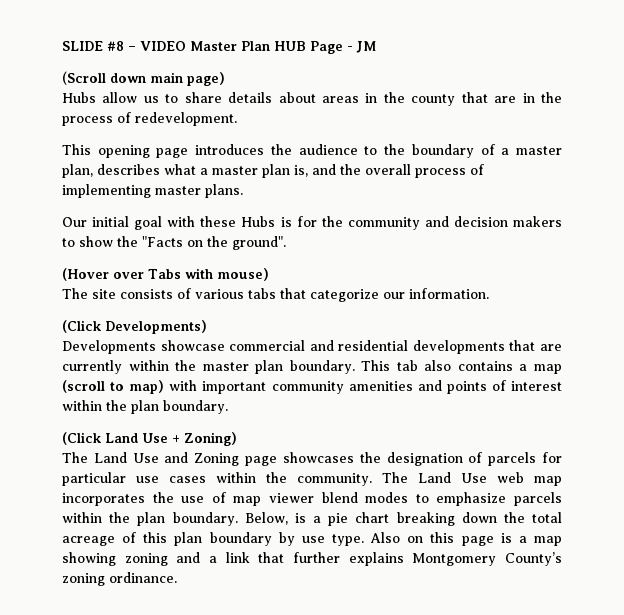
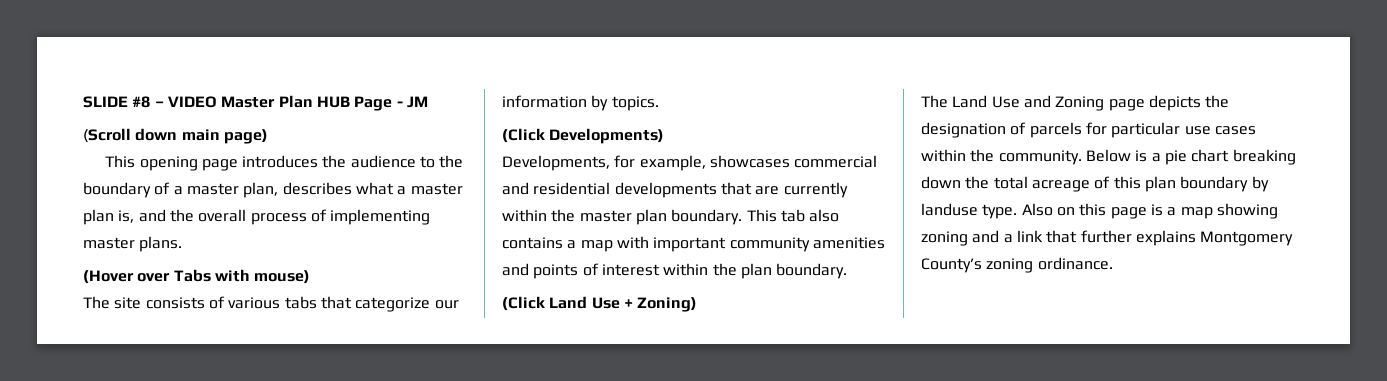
- Hubs allow us to share details about areas in the county that are in the process of redevelopment.
- Our initial goal with these Hubs is for the community and decision makers to show the "Facts on the ground".
- The site consists of various tabs that categorize our information.
+ The site consists of various tabs that categorize our information by topics.
- Developments showcase commercial and residential developments that are currently within the master plan boundary.
+ Developments, for example, showcases commercial and residential developments that are currently within the master plan boundary.
- This tab also contains a map (scroll to map) with important community amenities and points of interest within the plan boundary.
+ This tab also contains a map with important community amenities and points of interest within the plan boundary.
- The Land Use and Zoning page showcases the designation of parcels for particular use cases within the community.
+ The Land Use and Zoning page depicts the designation of parcels for particular use cases within the community.
- The Land Use web map incorporates the use of map viewer blend modes to emphasize parcels within the plan boundary. Below, is a pie chart breaking down the total acreage of this plan boundary by use type.
+ Below is a pie chart breaking down the total acreage of this plan boundary by landuse type.

